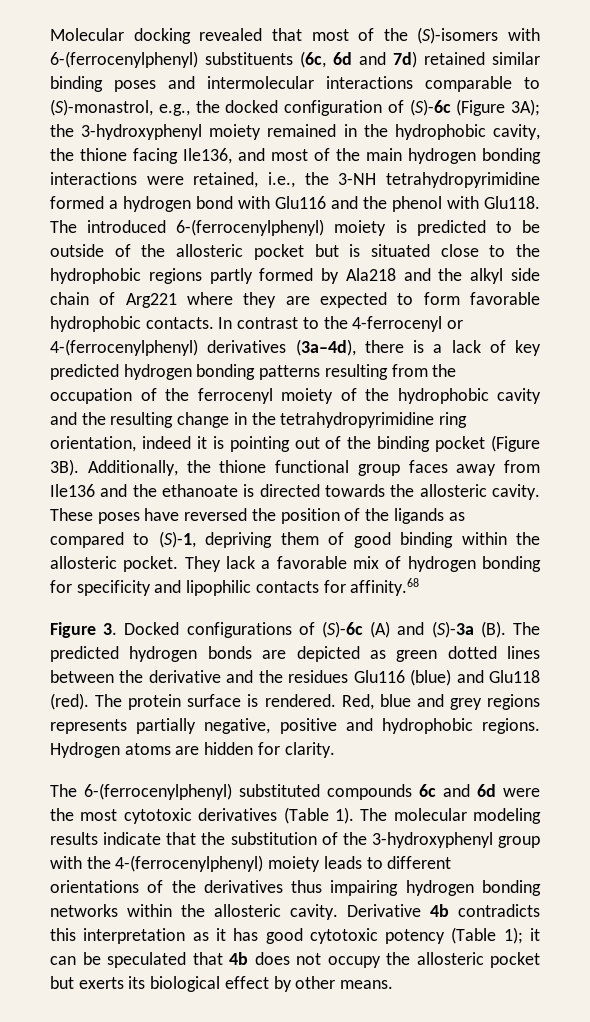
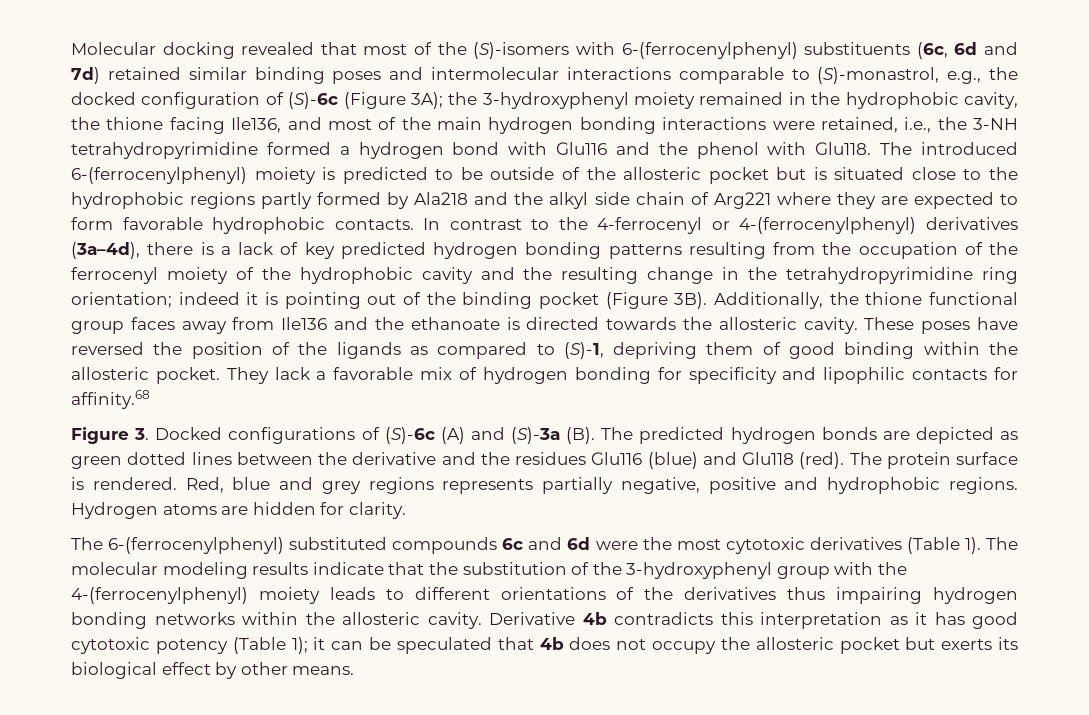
- In contrast to the 4-ferrocenyl or 4-(ferrocenylphenyl) derivatives (3a–4d), there is a lack of key predicted hydrogen bonding patterns resulting from the occupation of the ferrocenyl moiety of the hydrophobic cavity and the resulting change in the tetrahydropyrimidine ring orientation, indeed it is pointing out of the binding pocket (Figure 3B).
+ In contrast to the 4-ferrocenyl or 4-(ferrocenylphenyl) derivatives (3a–4d), there is a lack of key predicted hydrogen bonding patterns resulting from the occupation of the ferrocenyl moiety of the hydrophobic cavity and the resulting change in the tetrahydropyrimidine ring orientation; indeed it is pointing out of the binding pocket (Figure 3B).

